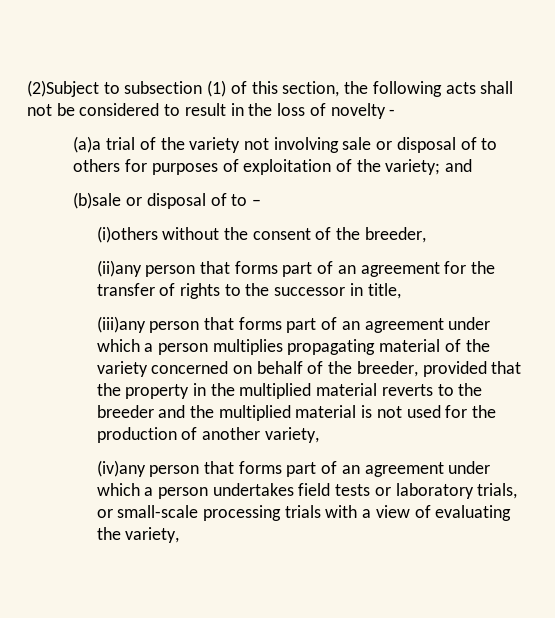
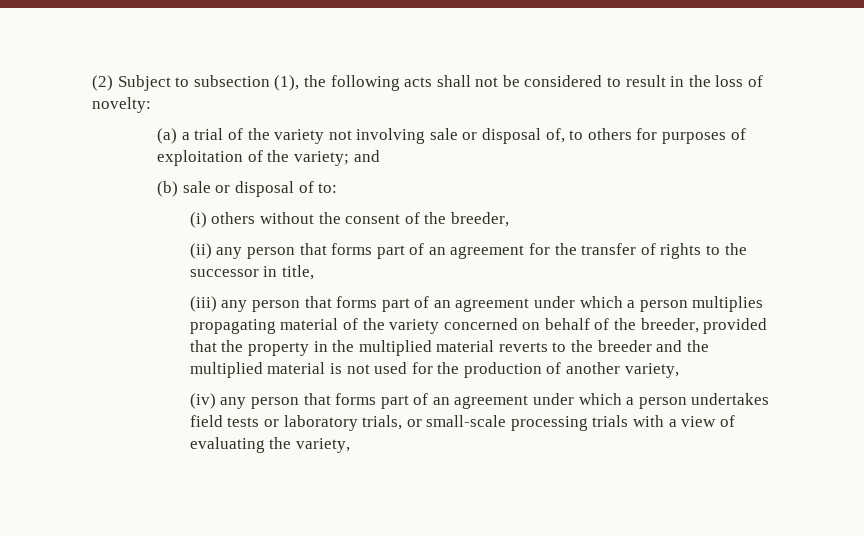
- (2)Subject to subsection (1) of this section, the following acts shall not be considered to result in the loss of novelty -
- (a)a trial of the variety not involving sale or disposal of to others for purposes of exploitation of the variety; and
+ (2) Subject to subsection (1), the following acts shall not be considered to result in the loss of novelty:
+ (a) a trial of the variety not involving sale or disposal of, to others for purposes of exploitation of the variety; and
- (b)sale or disposal of to –
- (i)others without the consent of the breeder,
+ (b) sale or disposal of to:
+ (i) others without the consent of the breeder,
- (ii)any person that forms part of an agreement for the transfer of rights to the successor in title,
+ (ii) any person that forms part of an agreement for the transfer of rights to the successor in title,
- (iii)any person that forms part of an agreement under which a person multiplies propagating material of the variety concerned on behalf of the breeder, provided that the property in the multiplied material reverts to the breeder and the multiplied material is not used for the production of another variety,
+ (iii) any person that forms part of an agreement under which a person multiplies propagating material of the variety concerned on behalf of the breeder, provided that the property in the multiplied material reverts to the breeder and the multiplied material is not used for the production of another variety,
- (iv)any person that forms part of an agreement under which a person undertakes field tests or laboratory trials, or small-scale processing trials with a view of evaluating the variety,
+ (iv) any person that forms part of an agreement under which a person undertakes field tests or laboratory trials, or small-scale processing trials with a view of evaluating the variety,

